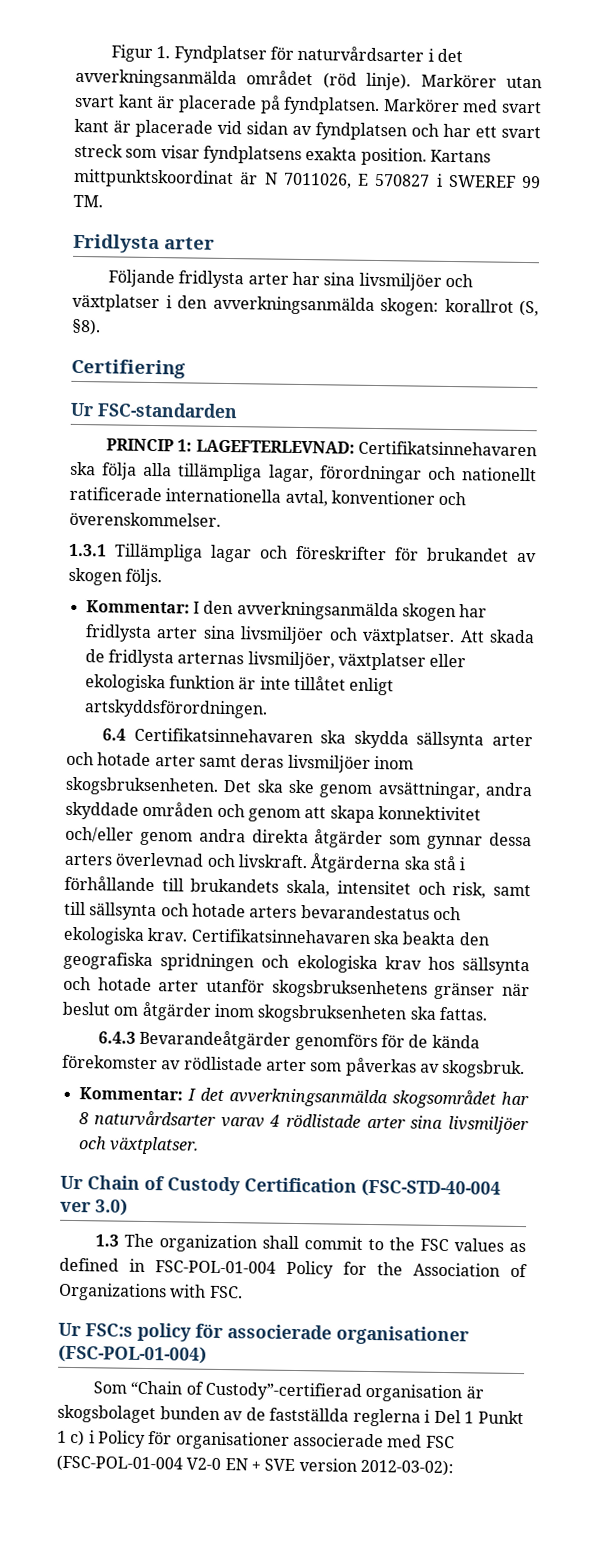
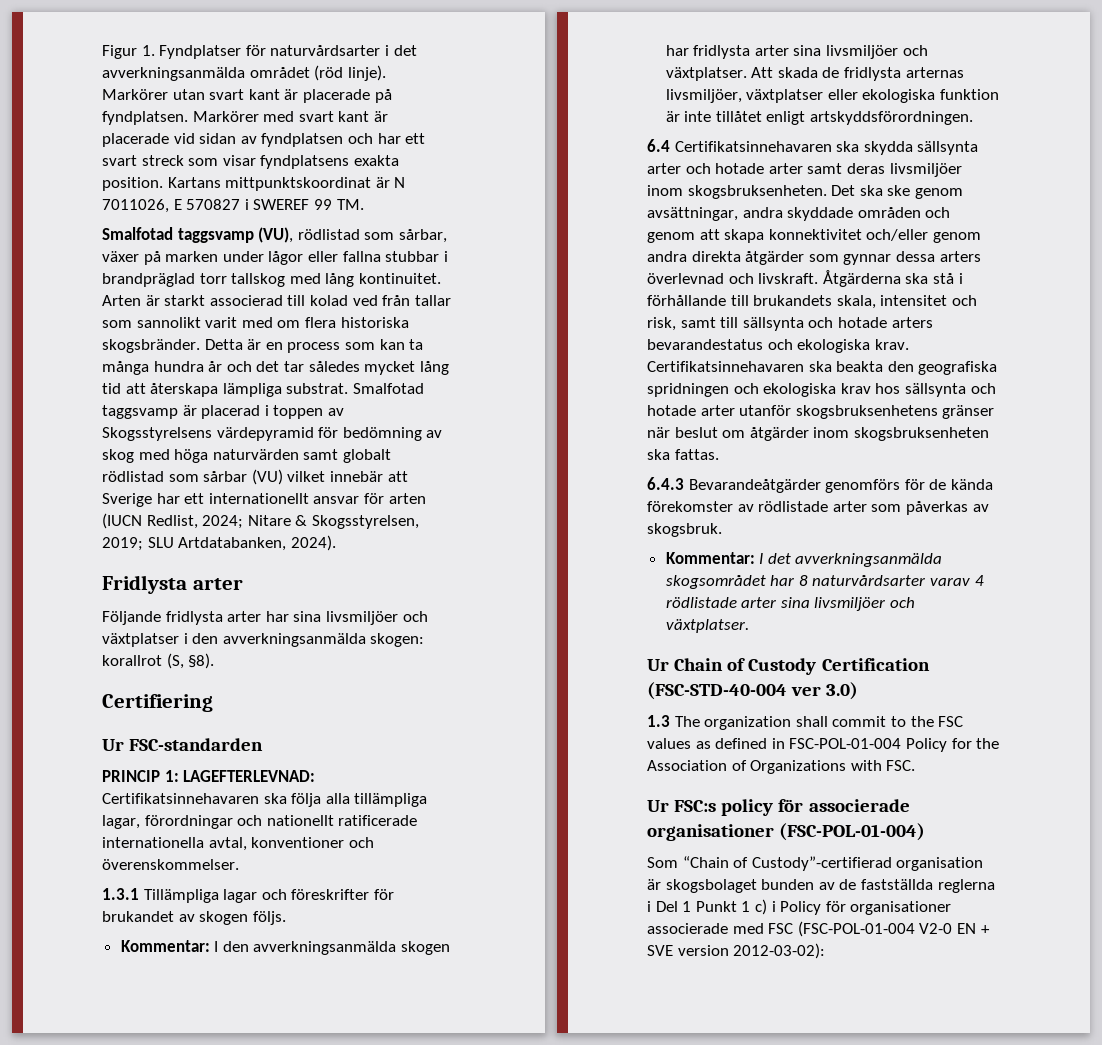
+ Smalfotad taggsvamp (VU), rödlistad som sårbar, växer på marken under lågor eller fallna stubbar i brandpräglad torr tallskog med lång kontinuitet. Arten är starkt associerad till kolad ved från tallar som sannolikt varit med om flera historiska skogsbränder. Detta är en process som kan ta många hundra år och det tar således mycket lång tid att återskapa lämpliga substrat. Smalfotad taggsvamp är placerad i toppen av Skogsstyrelsens värdepyramid för bedömning av skog med höga naturvärden samt globalt rödlistad som sårbar (VU) vilket innebär att Sverige har ett internationellt ansvar för arten (IUCN Redlist, 2024; Nitare & Skogsstyrelsen, 2019; SLU Artdatabanken, 2024).

